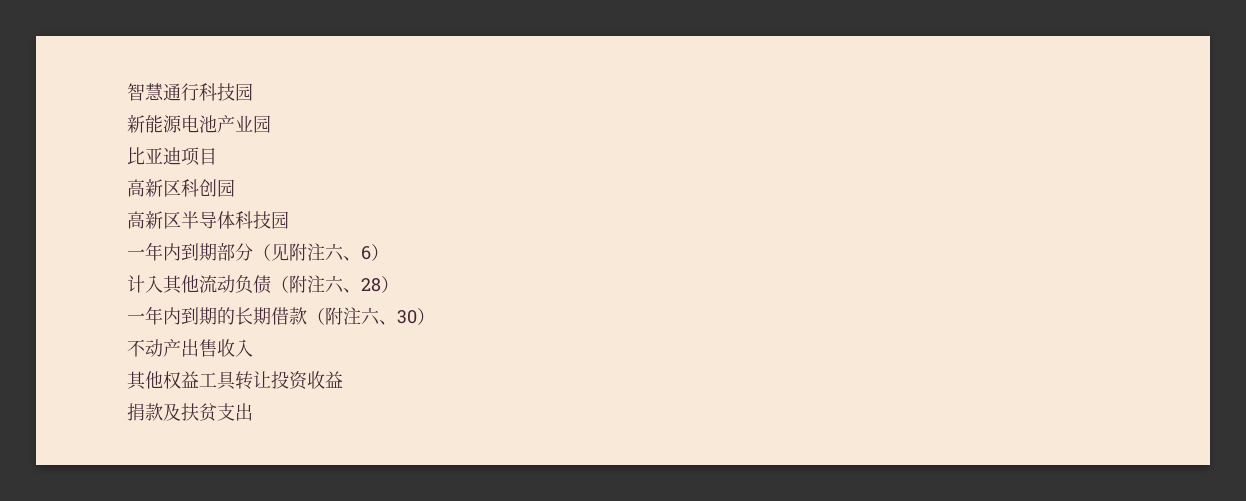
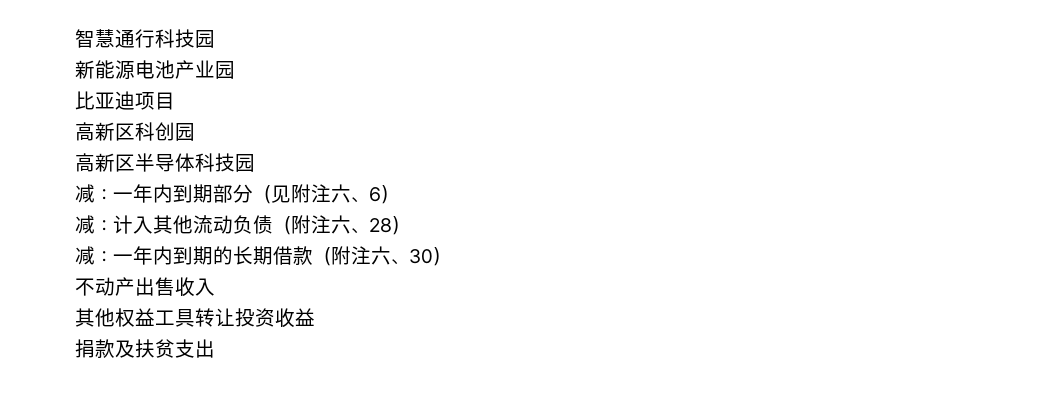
- 一年内到期部分（见附注六、6）
+ 减：一年内到期部分（见附注六、6）
- 计入其他流动负债（附注六、28）
+ 减：计入其他流动负债（附注六、28）
- 一年内到期的长期借款（附注六、30）
+ 减：一年内到期的长期借款（附注六、30）

